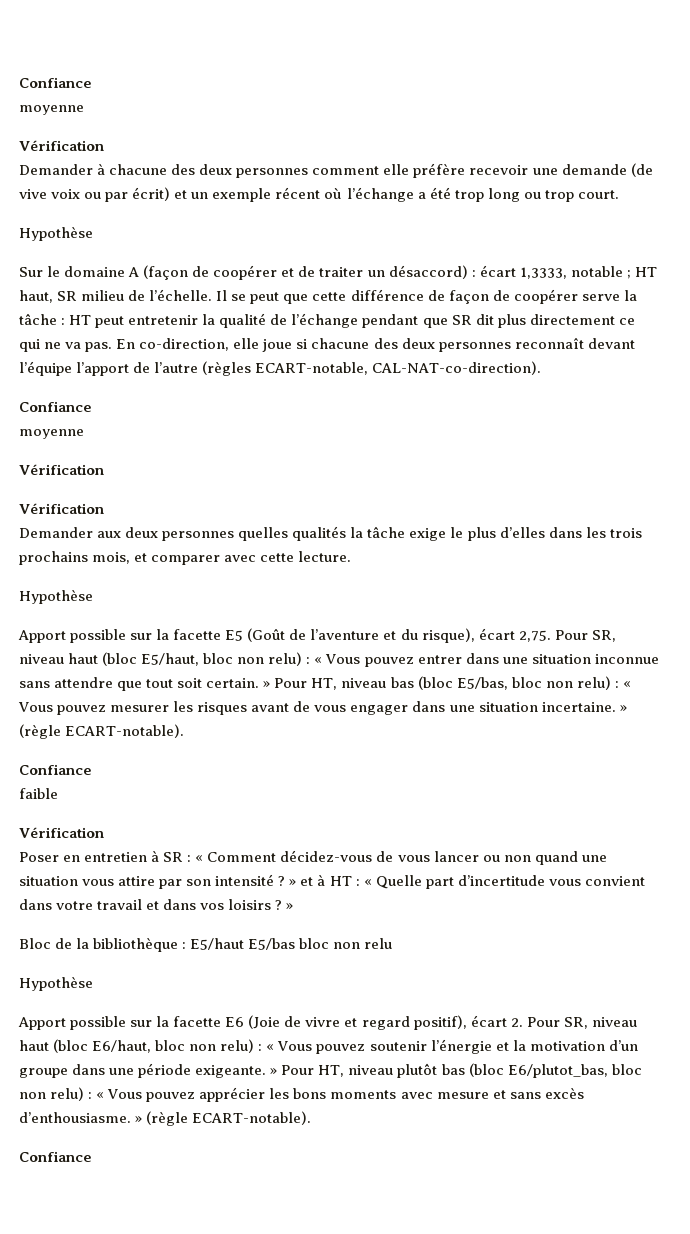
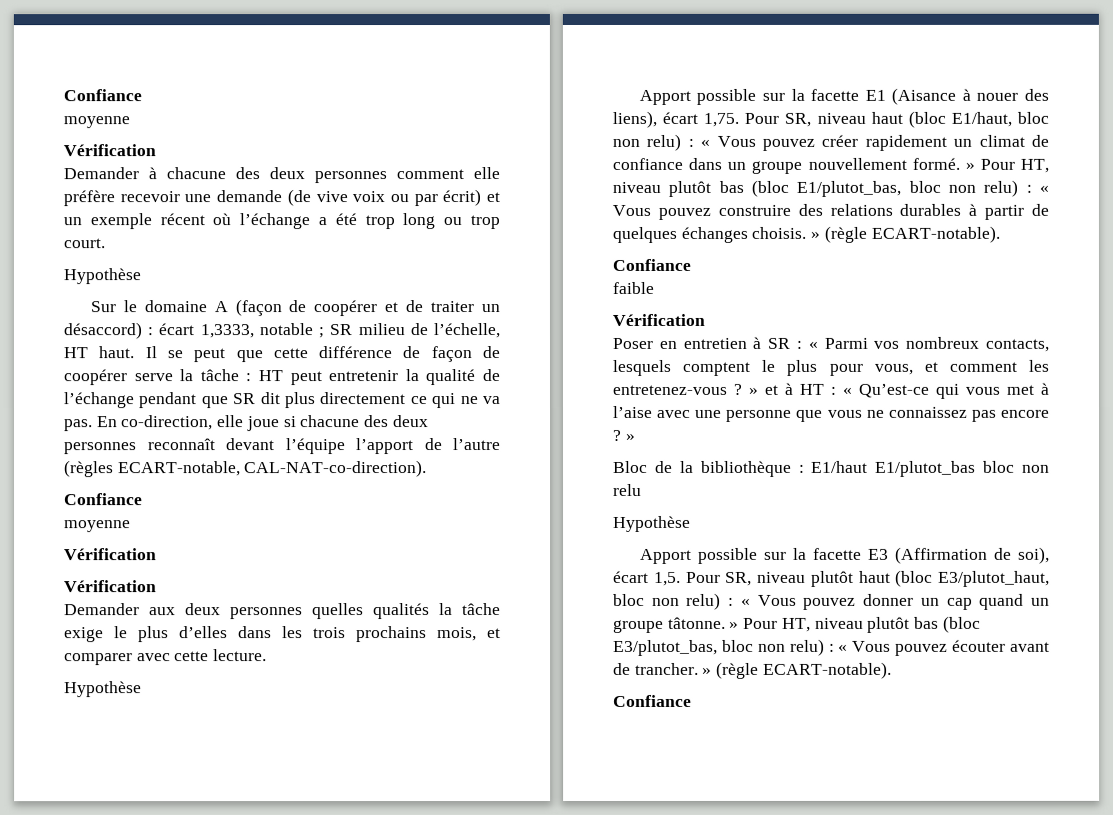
- Sur le domaine A (façon de coopérer et de traiter un désaccord) : écart 1,3333, notable ; HT haut, SR milieu de l’échelle.
+ Sur le domaine A (façon de coopérer et de traiter un désaccord) : écart 1,3333, notable ; SR milieu de l’échelle, HT haut.
- Apport possible sur la facette E5 (Goût de l’aventure et du risque), écart 2,75. Pour SR, niveau haut (bloc E5/haut, bloc non relu) : « Vous pouvez entrer dans une situation inconnue sans attendre que tout soit certain. » Pour HT, niveau bas (bloc E5/bas, bloc non relu) : « Vous pouvez mesurer les risques avant de vous engager dans une situation incertaine. » (règle ECART-notable).
+ Apport possible sur la facette E1 (Aisance à nouer des liens), écart 1,75. Pour SR, niveau haut (bloc E1/haut, bloc non relu) : « Vous pouvez créer rapidement un climat de confiance dans un groupe nouvellement formé. » Pour HT, niveau plutôt bas (bloc E1/plutot_bas, bloc non relu) : « Vous pouvez construire des relations durables à partir de quelques échanges choisis. » (règle ECART-notable).
- Poser en entretien à SR : « Comment décidez-vous de vous lancer ou non quand une situation vous attire par son intensité ? » et à HT : « Quelle part d’incertitude vous convient dans votre travail et dans vos loisirs ? »
+ Poser en entretien à SR : « Parmi vos nombreux contacts, lesquels comptent le plus pour vous, et comment les entretenez-vous ? » et à HT : « Qu’est-ce qui vous met à l’aise avec une personne que vous ne connaissez pas encore ? »
- Bloc de la bibliothèque : E5/haut E5/bas bloc non relu
+ Bloc de la bibliothèque : E1/haut E1/plutot_bas bloc non relu
- Apport possible sur la facette E6 (Joie de vivre et regard positif), écart 2. Pour SR, niveau haut (bloc E6/haut, bloc non relu) : « Vous pouvez soutenir l’énergie et la motivation d’un groupe dans une période exigeante. » Pour HT, niveau plutôt bas (bloc E6/plutot_bas, bloc non relu) : « Vous pouvez apprécier les bons moments avec mesure et sans excès d’enthousiasme. » (règle ECART-notable).
+ Apport possible sur la facette E3 (Affirmation de soi), écart 1,5. Pour SR, niveau plutôt haut (bloc E3/plutot_haut, bloc non relu) : « Vous pouvez donner un cap quand un groupe tâtonne. » Pour HT, niveau plutôt bas (bloc E3/plutot_bas, bloc non relu) : « Vous pouvez écouter avant de trancher. » (règle ECART-notable).

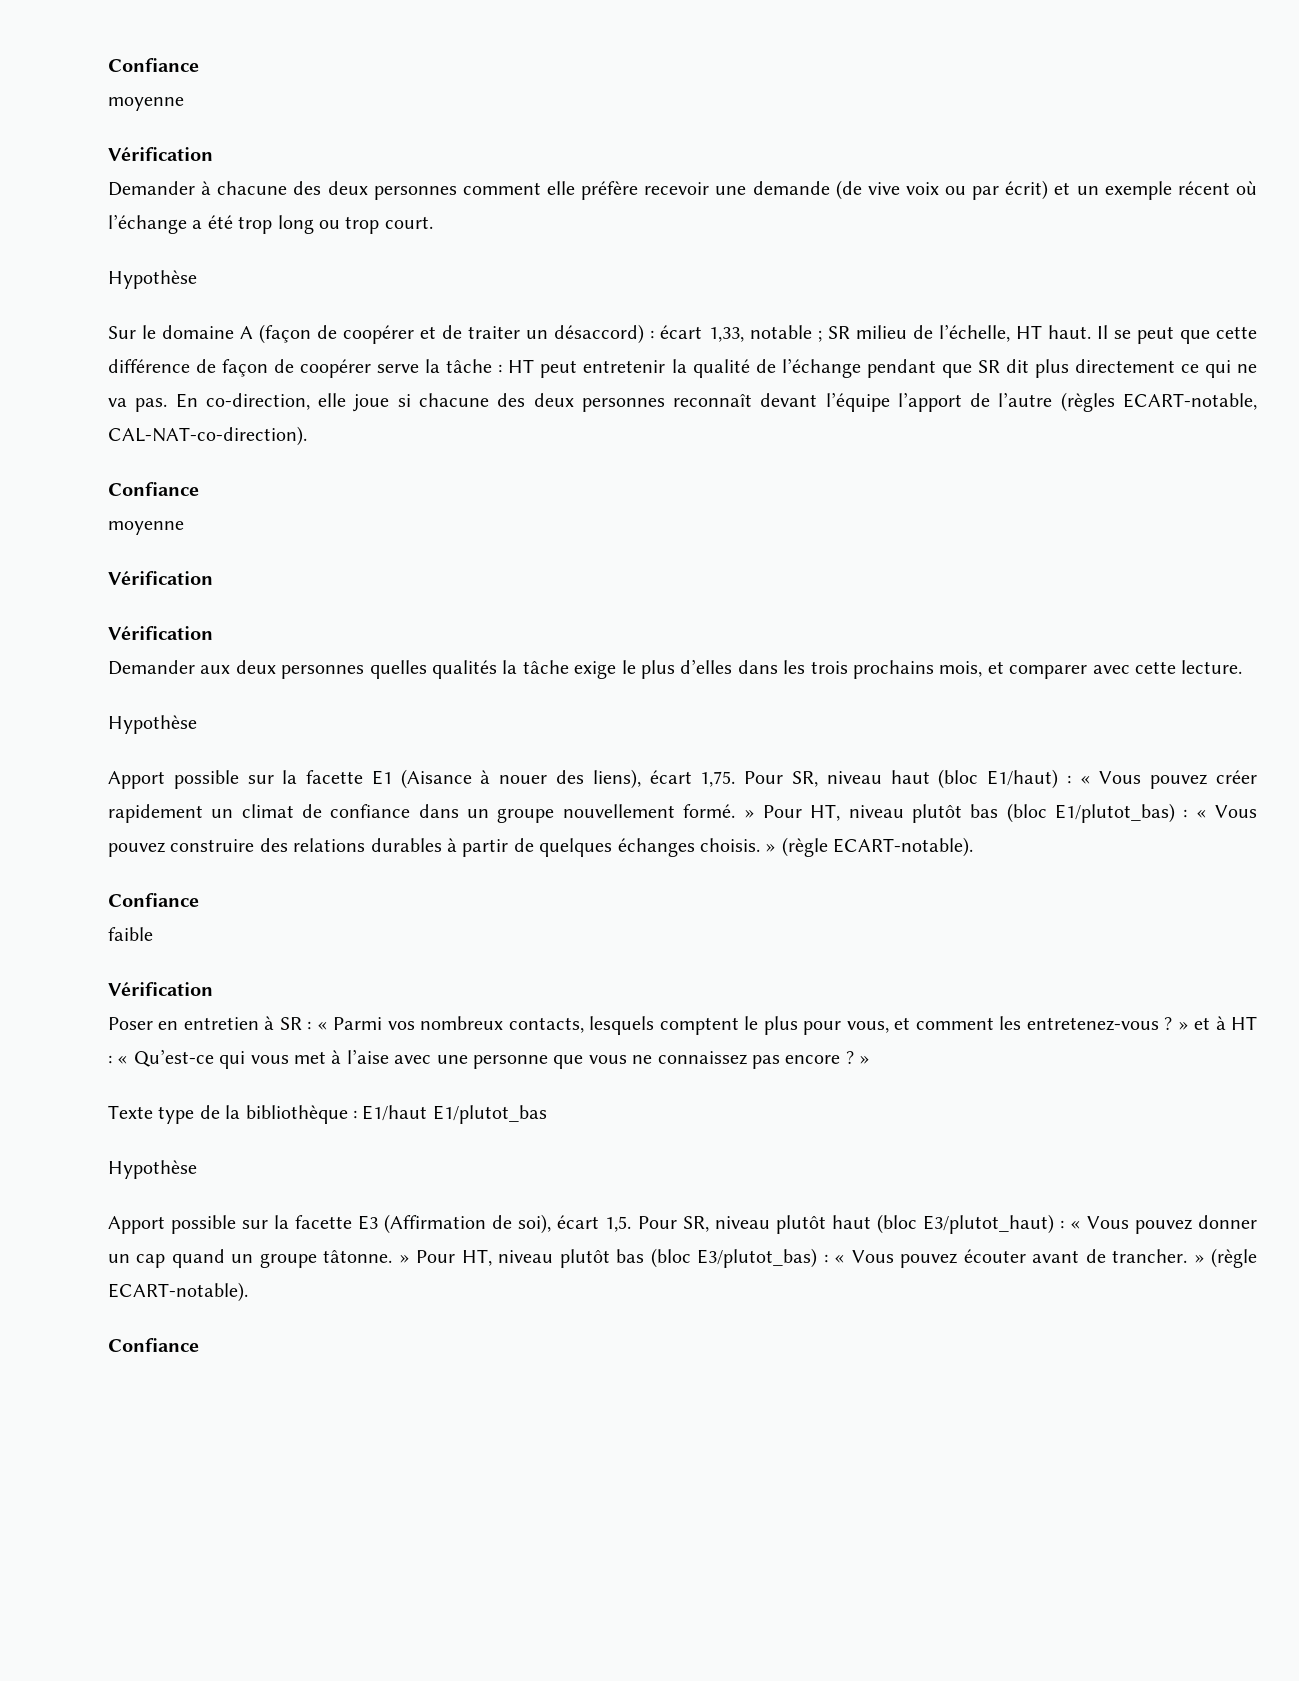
- Sur le domaine A (façon de coopérer et de traiter un désaccord) : écart 1,3333, notable ; SR milieu de l’échelle, HT haut.
+ Sur le domaine A (façon de coopérer et de traiter un désaccord) : écart 1,33, notable ; SR milieu de l’échelle, HT haut.
- Pour SR, niveau haut (bloc E1/haut, bloc non relu) : « Vous pouvez créer rapidement un climat de confiance dans un groupe nouvellement formé. » Pour HT, niveau plutôt bas (bloc E1/plutot_bas, bloc non relu) : « Vous pouvez construire des relations durables à partir de quelques échanges choisis. » (règle ECART-notable).
+ Pour SR, niveau haut (bloc E1/haut) : « Vous pouvez créer rapidement un climat de confiance dans un groupe nouvellement formé. » Pour HT, niveau plutôt bas (bloc E1/plutot_bas) : « Vous pouvez construire des relations durables à partir de quelques échanges choisis. » (règle ECART-notable).
- Bloc de la bibliothèque : E1/haut E1/plutot_bas bloc non relu
+ Texte type de la bibliothèque : E1/haut E1/plutot_bas
- Pour SR, niveau plutôt haut (bloc E3/plutot_haut, bloc non relu) : « Vous pouvez donner un cap quand un groupe tâtonne. » Pour HT, niveau plutôt bas (bloc E3/plutot_bas, bloc non relu) : « Vous pouvez écouter avant de trancher. » (règle ECART-notable).
+ Pour SR, niveau plutôt haut (bloc E3/plutot_haut) : « Vous pouvez donner un cap quand un groupe tâtonne. » Pour HT, niveau plutôt bas (bloc E3/plutot_bas) : « Vous pouvez écouter avant de trancher. » (règle ECART-notable).

